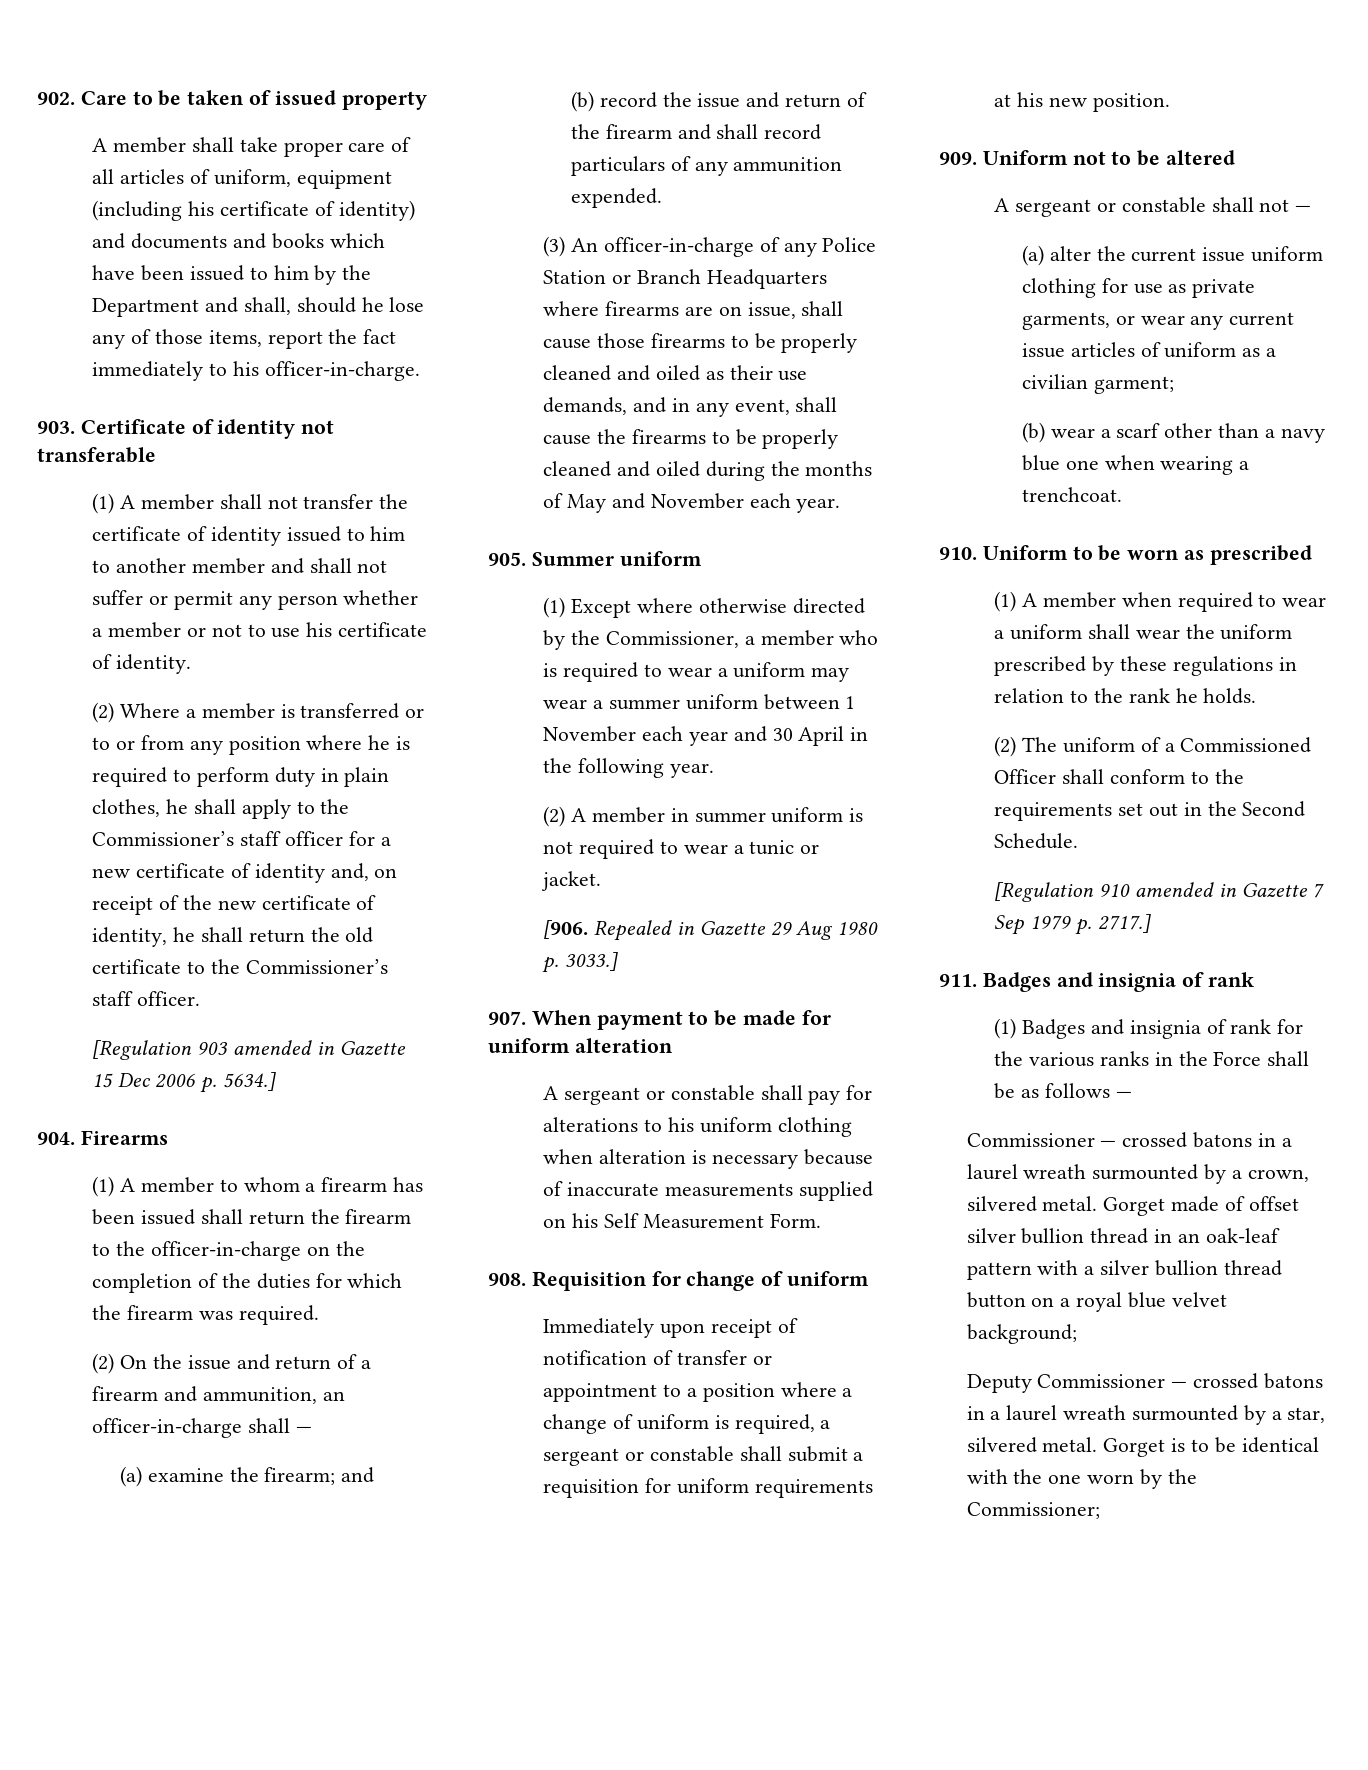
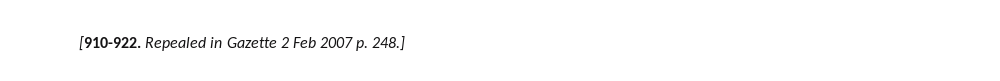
- 902. Care to be taken of issued property
- A member shall take proper care of all articles of uniform, equipment (including his certificate of identity) and documents and books which have been issued to him by the Department and shall, should he lose any of those items, report the fact immediately to his officer-in-charge.
- 903. Certificate of identity not transferable
- (1) A member shall not transfer the certificate of identity issued to him to another member and shall not suffer or permit any person whether a member or not to use his certificate of identity.
- (2) Where a member is transferred or to or from any position where he is required to perform duty in plain clothes, he shall apply to the Commissioner’s staff officer for a new certificate of identity and, on receipt of the new certificate of identity, he shall return the old certificate to the Commissioner’s staff officer.
- [Regulation 903 amended in Gazette 15 Dec 2006 p. 5634.]
- 904. Firearms
- (1) A member to whom a firearm has been issued shall return the firearm to the officer-in-charge on the completion of the duties for which the firearm was required.
- (2) On the issue and return of a firearm and ammunition, an officer-in-charge shall —
- (a) examine the firearm; and
- (b) record the issue and return of the firearm and shall record particulars of any ammunition expended.
- (3) An officer-in-charge of any Police Station or Branch Headquarters where firearms are on issue, shall cause those firearms to be properly cleaned and oiled as their use demands, and in any event, shall cause the firearms to be properly cleaned and oiled during the months of May and November each year.
- 905. Summer uniform
- (1) Except where otherwise directed by the Commissioner, a member who is required to wear a uniform may wear a summer uniform between 1 November each year and 30 April in the following year.
- (2) A member in summer uniform is not required to wear a tunic or jacket.
- [906. Repealed in Gazette 29 Aug 1980 p. 3033.]
- 907. When payment to be made for uniform alteration
- A sergeant or constable shall pay for alterations to his uniform clothing when alteration is necessary because of inaccurate measurements supplied on his Self Measurement Form.
- 908. Requisition for change of uniform
- Immediately upon receipt of notification of transfer or appointment to a position where a change of uniform is required, a sergeant or constable shall submit a requisition for uniform requirements at his new position.
- 909. Uniform not to be altered
- A sergeant or constable shall not —
- (a) alter the current issue uniform clothing for use as private garments, or wear any current issue articles of uniform as a civilian garment;
- (b) wear a scarf other than a navy blue one when wearing a trenchcoat.
- 910. Uniform to be worn as prescribed
- (1) A member when required to wear a uniform shall wear the uniform prescribed by these regulations in relation to the rank he holds.
- (2) The uniform of a Commissioned Officer shall conform to the requirements set out in the Second Schedule.
- [Regulation 910 amended in Gazette 7 Sep 1979 p. 2717.]
- 911. Badges and insignia of rank
- (1) Badges and insignia of rank for the various ranks in the Force shall be as follows —
- Commissioner — crossed batons in a laurel wreath surmounted by a crown, silvered metal. Gorget made of offset silver bullion thread in an oak-leaf pattern with a silver bullion thread button on a royal blue velvet background;
- Deputy Commissioner — crossed batons in a laurel wreath surmounted by a star, silvered metal. Gorget is to be identical with the one worn by the Commissioner;
+ [910-922. Repealed in Gazette 2 Feb 2007 p. 248.]

